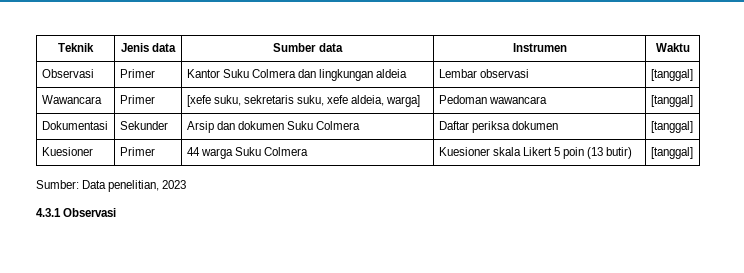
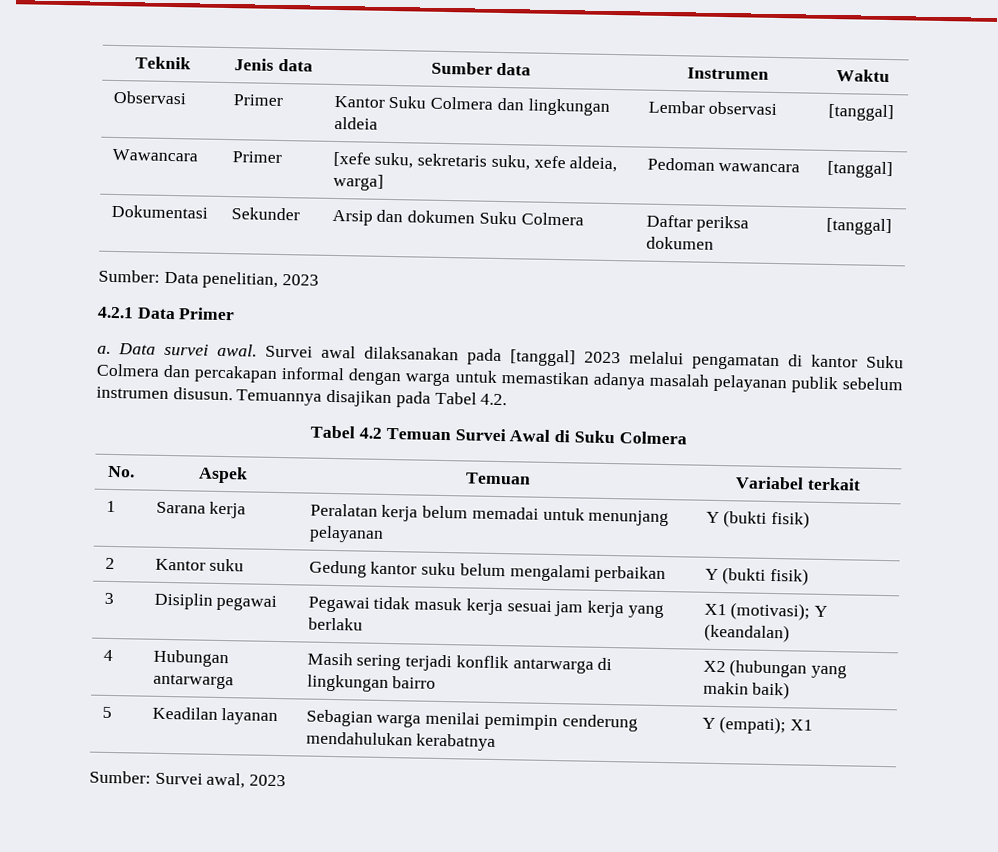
- Kuesioner | Primer | 44 warga Suku Colmera | Kuesioner skala Likert 5 poin (13 butir) | [tanggal]
  Sumber: Data penelitian, 2023
- 4.3.1 Observasi
+ 4.2.1 Data Primer
+ a. Data survei awal. Survei awal dilaksanakan pada [tanggal] 2023 melalui pengamatan di kantor Suku Colmera dan percakapan informal dengan warga untuk memastikan adanya masalah pelayanan publik sebelum instrumen disusun. Temuannya disajikan pada Tabel 4.2.
+ Tabel 4.2 Temuan Survei Awal di Suku Colmera
+ No. | Aspek | Temuan | Variabel terkait
+ 1 | Sarana kerja | Peralatan kerja belum memadai untuk menunjang pelayanan | Y (bukti fisik)
+ 2 | Kantor suku | Gedung kantor suku belum mengalami perbaikan | Y (bukti fisik)
+ 3 | Disiplin pegawai | Pegawai tidak masuk kerja sesuai jam kerja yang berlaku | X1 (motivasi); Y (keandalan)
+ 4 | Hubungan antarwarga | Masih sering terjadi konflik antarwarga di lingkungan bairro | X2 (hubungan yang makin baik)
+ 5 | Keadilan layanan | Sebagian warga menilai pemimpin cenderung mendahulukan kerabatnya | Y (empati); X1
+ Sumber: Survei awal, 2023

